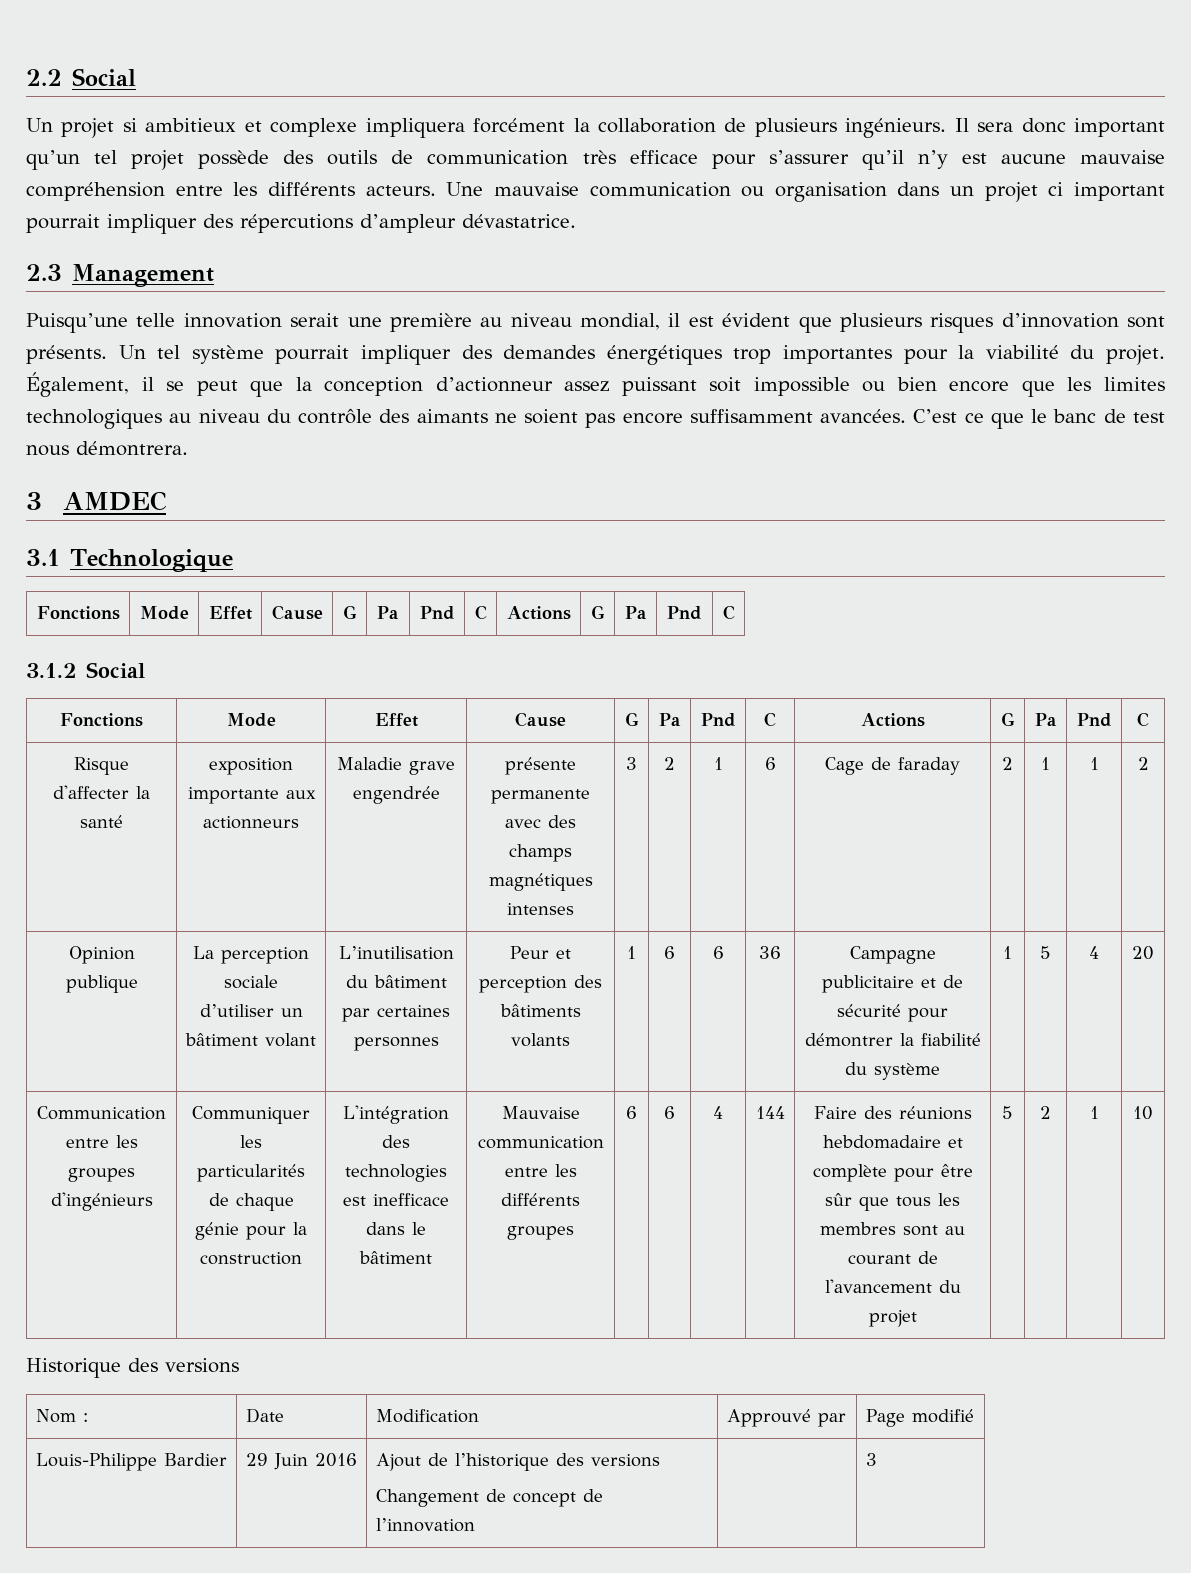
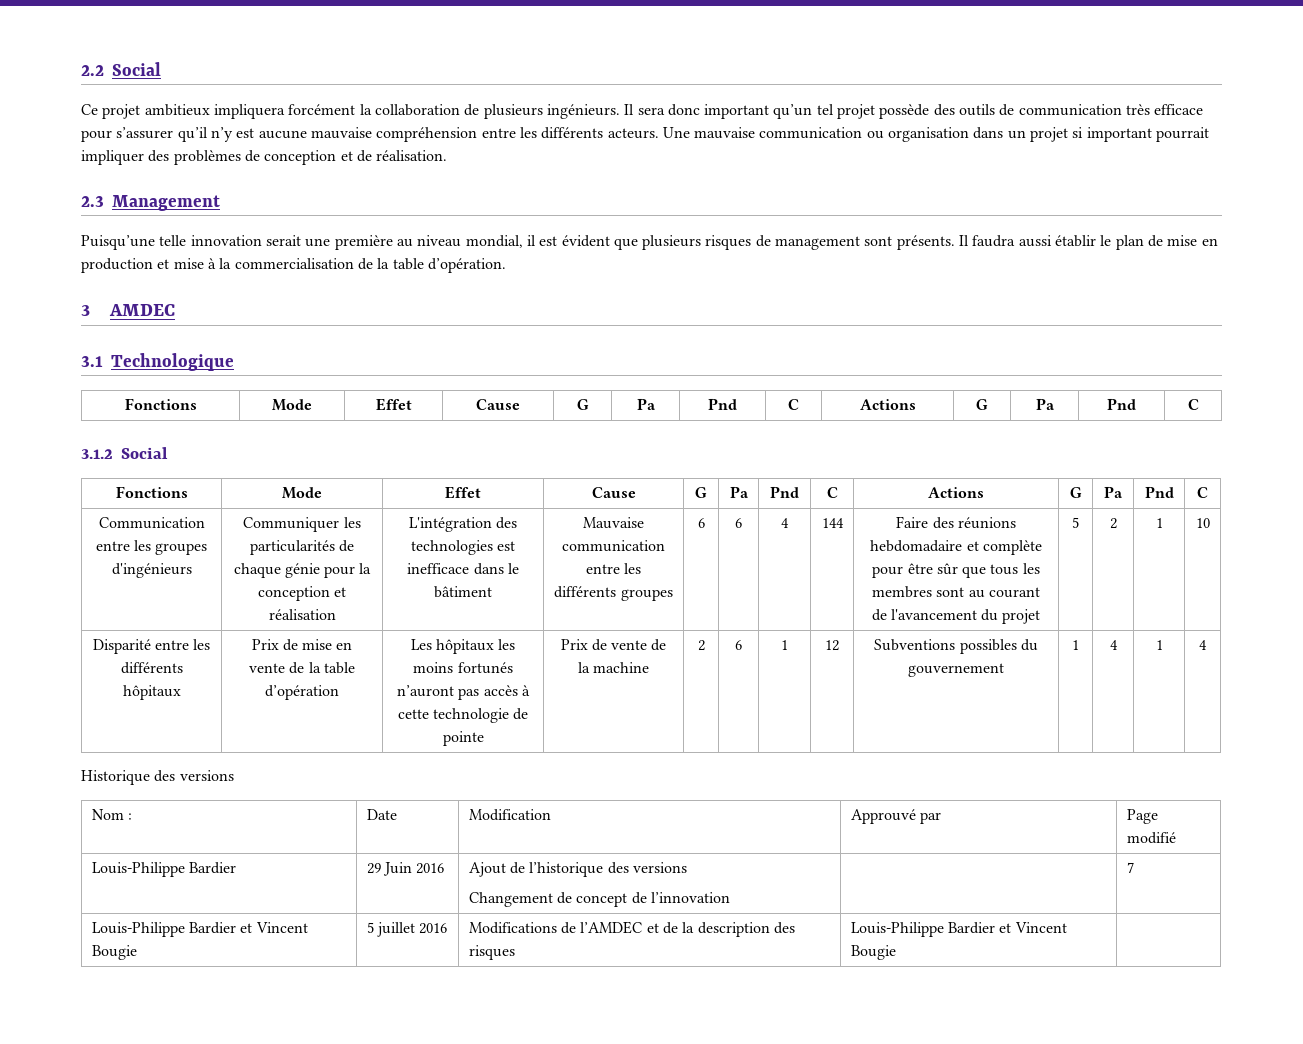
- Un projet si ambitieux et complexe impliquera forcément la collaboration de plusieurs ingénieurs.
+ Ce projet ambitieux impliquera forcément la collaboration de plusieurs ingénieurs.
- Une mauvaise communication ou organisation dans un projet ci important pourrait impliquer des répercutions d’ampleur dévastatrice.
+ Une mauvaise communication ou organisation dans un projet si important pourrait impliquer des problèmes de conception et de réalisation.
- Puisqu’une telle innovation serait une première au niveau mondial, il est évident que plusieurs risques d’innovation sont présents. Un tel système pourrait impliquer des demandes énergétiques trop importantes pour la viabilité du projet. Également, il se peut que la conception d’actionneur assez puissant soit impossible ou bien encore que les limites technologiques au niveau du contrôle des aimants ne soient pas encore suffisamment avancées. C’est ce que le banc de test nous démontrera.
+ Puisqu’une telle innovation serait une première au niveau mondial, il est évident que plusieurs risques de management sont présents. Il faudra aussi établir le plan de mise en production et mise à la commercialisation de la table d’opération.
- Risque d'affecter la santé | exposition importante aux actionneurs | Maladie grave engendrée | présente permanente avec des champs magnétiques intenses | 3 | 2 | 1 | 6 | Cage de faraday | 2 | 1 | 1 | 2
- Opinion publique | La perception sociale d’utiliser un bâtiment volant | L’inutilisation du bâtiment par certaines personnes | Peur et perception des bâtiments volants | 1 | 6 | 6 | 36 | Campagne publicitaire et de sécurité pour démontrer la fiabilité du système | 1 | 5 | 4 | 20
- Communiquer les particularités de chaque génie pour la construction
+ Communiquer les particularités de chaque génie pour la conception et réalisation
+ Disparité entre les différents hôpitaux | Prix de mise en vente de la table d’opération | Les hôpitaux les moins fortunés n’auront pas accès à cette technologie de pointe | Prix de vente de la machine | 2 | 6 | 1 | 12 | Subventions possibles du gouvernement | 1 | 4 | 1 | 4
  Louis-Philippe Bardier | 29 Juin 2016 | Ajout de l’historique des versions
- Changement de concept de l’innovation | | 3
+ Changement de concept de l’innovation | | 7
+ Louis-Philippe Bardier et Vincent Bougie | 5 juillet 2016 | Modifications de l’AMDEC et de la description des risques | Louis-Philippe Bardier et Vincent Bougie |

